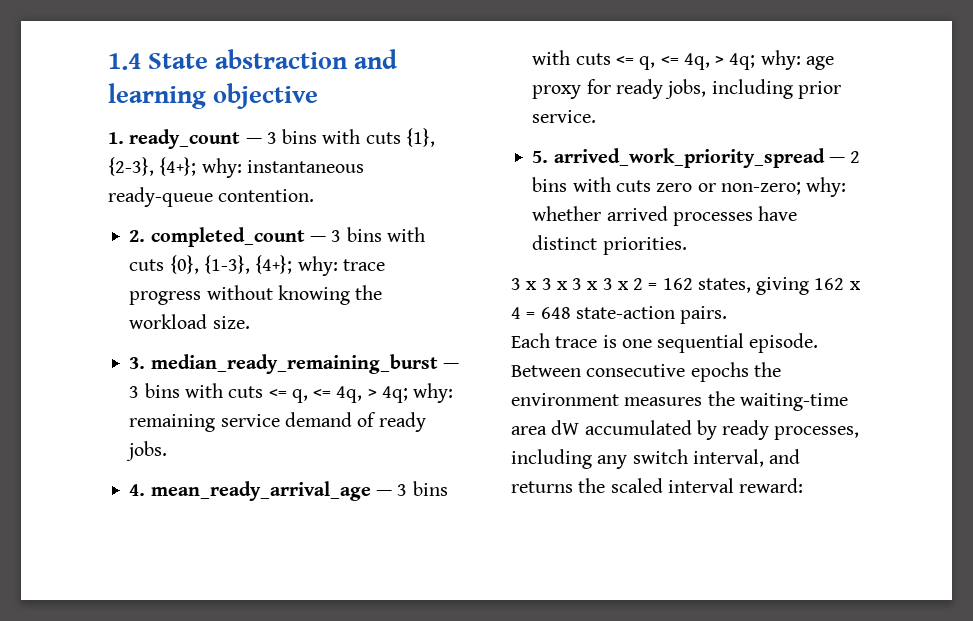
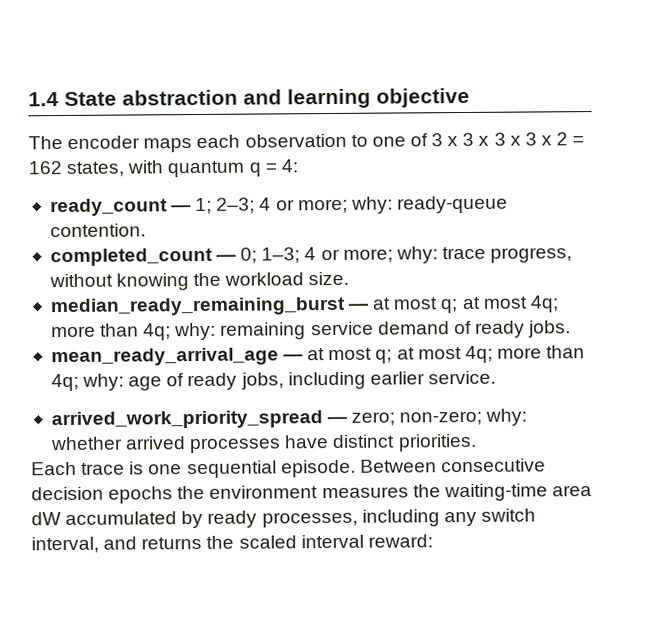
- 1. ready_count — 3 bins with cuts {1}, {2-3}, {4+}; why: instantaneous ready-queue contention.
- 2. completed_count — 3 bins with cuts {0}, {1-3}, {4+}; why: trace progress without knowing the workload size.
- 3. median_ready_remaining_burst — 3 bins with cuts <= q, <= 4q, > 4q; why: remaining service demand of ready jobs.
- 4. mean_ready_arrival_age — 3 bins with cuts <= q, <= 4q, > 4q; why: age proxy for ready jobs, including prior service.
- 5. arrived_work_priority_spread — 2 bins with cuts zero or non-zero; why: whether arrived processes have distinct priorities.
- 3 x 3 x 3 x 3 x 2 = 162 states, giving 162 x 4 = 648 state-action pairs.
+ The encoder maps each observation to one of 3 x 3 x 3 x 3 x 2 = 162 states, with quantum q = 4:
+ ready_count — 1; 2–3; 4 or more; why: ready-queue contention.
+ completed_count — 0; 1–3; 4 or more; why: trace progress, without knowing the workload size.
+ median_ready_remaining_burst — at most q; at most 4q; more than 4q; why: remaining service demand of ready jobs.
+ mean_ready_arrival_age — at most q; at most 4q; more than 4q; why: age of ready jobs, including earlier service.
+ arrived_work_priority_spread — zero; non-zero; why: whether arrived processes have distinct priorities.
- Between consecutive epochs the environment measures the waiting-time area dW accumulated by ready processes, including any switch interval, and returns the scaled interval reward:
+ Between consecutive decision epochs the environment measures the waiting-time area dW accumulated by ready processes, including any switch interval, and returns the scaled interval reward:

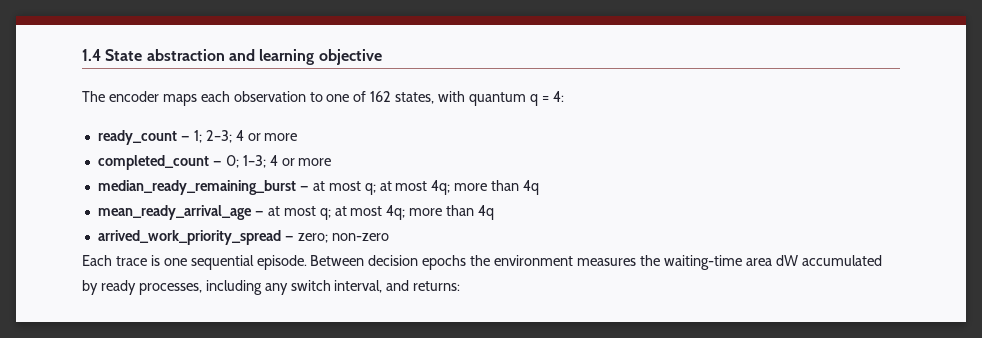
- The encoder maps each observation to one of 3 x 3 x 3 x 3 x 2 = 162 states, with quantum q = 4:
+ The encoder maps each observation to one of 162 states, with quantum q = 4:
- ready_count — 1; 2–3; 4 or more; why: ready-queue contention.
+ ready_count — 1; 2–3; 4 or more
- completed_count — 0; 1–3; 4 or more; why: trace progress, without knowing the workload size.
+ completed_count — 0; 1–3; 4 or more
- median_ready_remaining_burst — at most q; at most 4q; more than 4q; why: remaining service demand of ready jobs.
+ median_ready_remaining_burst — at most q; at most 4q; more than 4q
- mean_ready_arrival_age — at most q; at most 4q; more than 4q; why: age of ready jobs, including earlier service.
- arrived_work_priority_spread — zero; non-zero; why: whether arrived processes have distinct priorities.
+ mean_ready_arrival_age — at most q; at most 4q; more than 4q
+ arrived_work_priority_spread — zero; non-zero
- Between consecutive decision epochs the environment measures the waiting-time area dW accumulated by ready processes, including any switch interval, and returns the scaled interval reward:
+ Between decision epochs the environment measures the waiting-time area dW accumulated by ready processes, including any switch interval, and returns:

